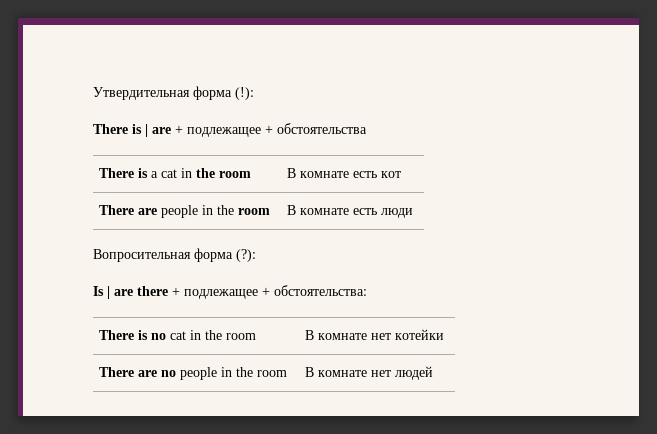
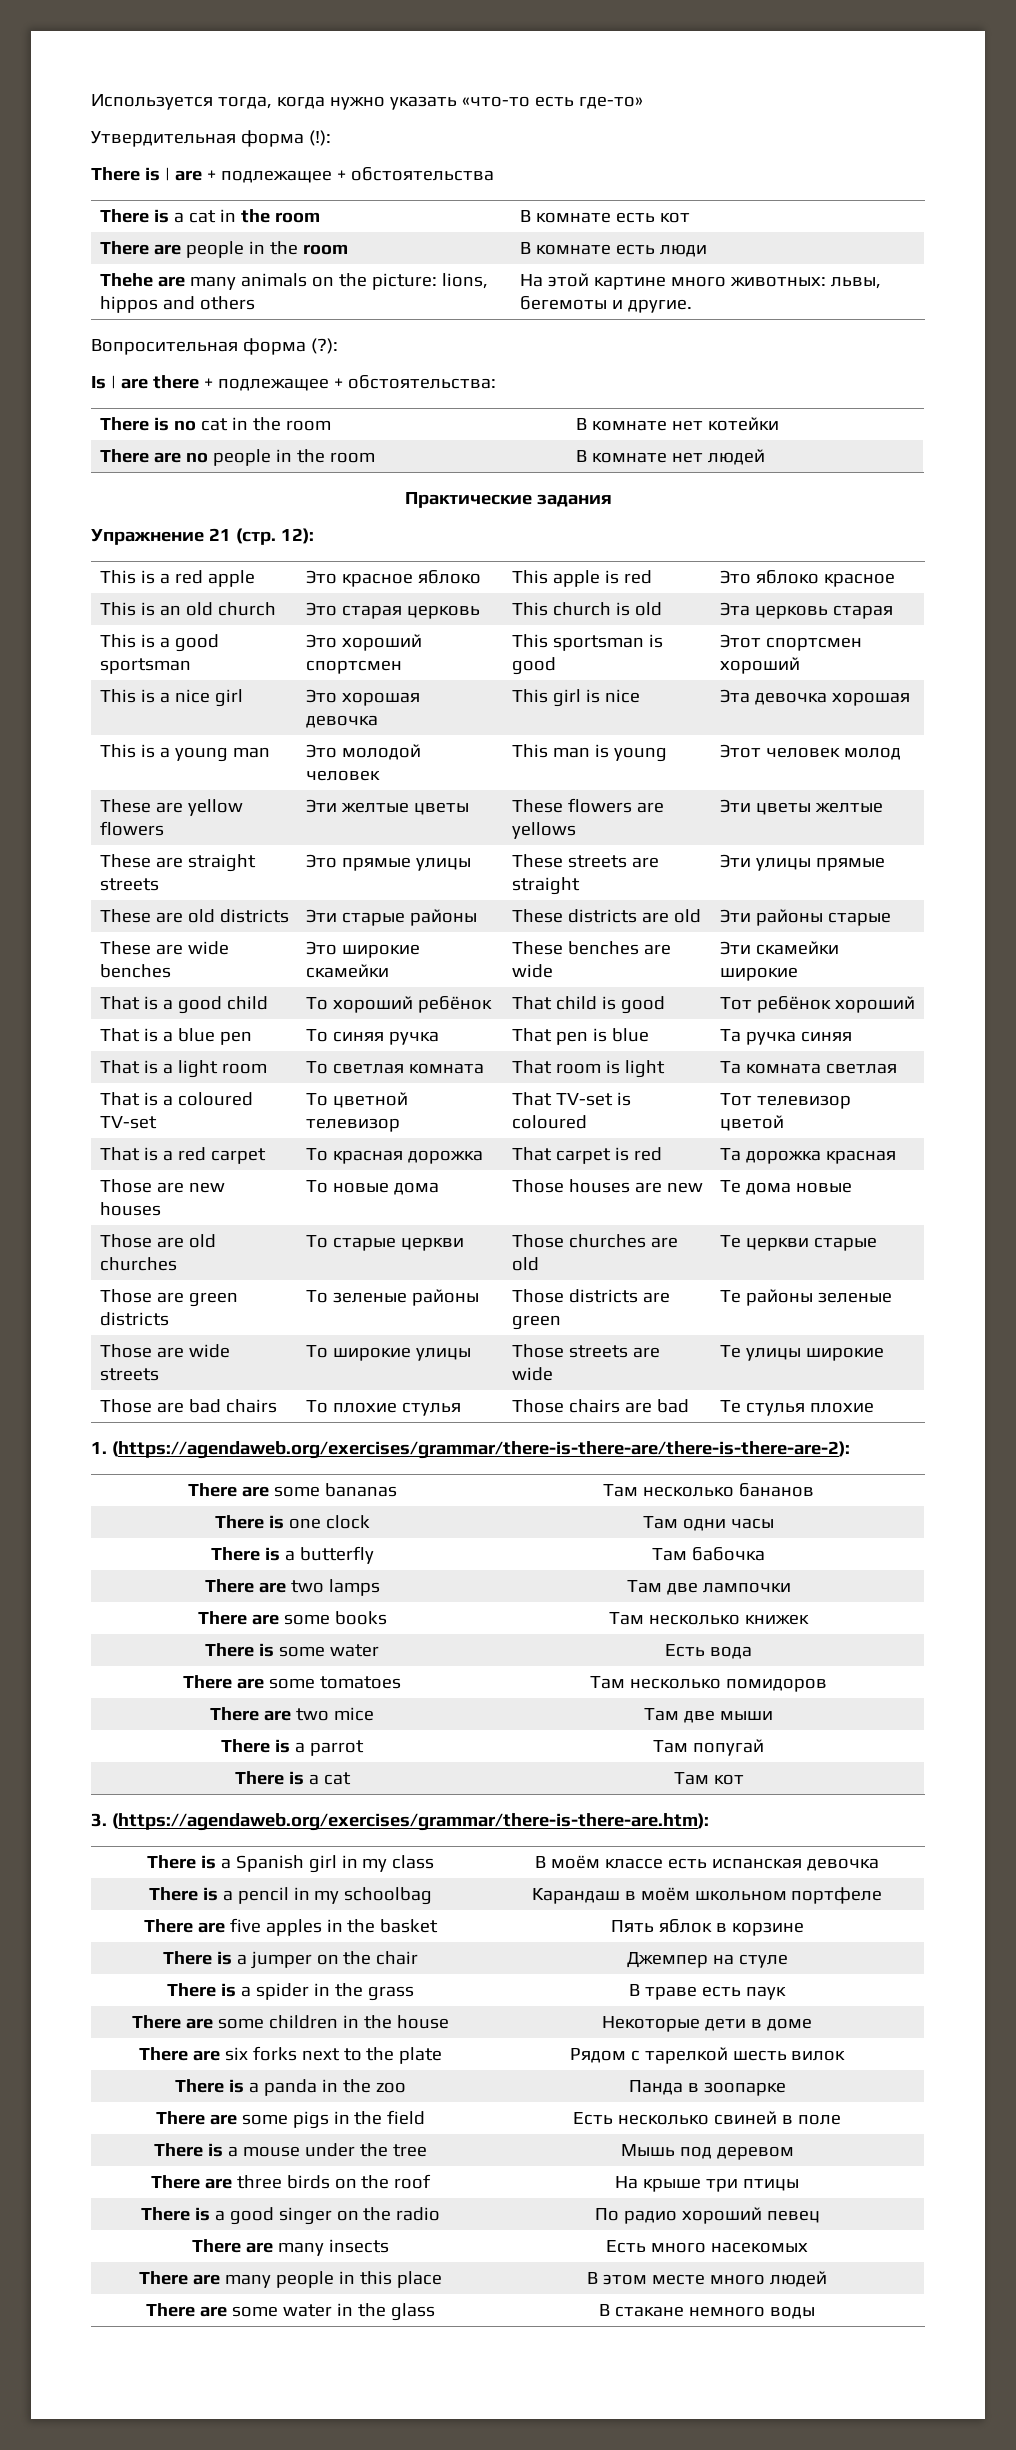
+ Используется тогда, когда нужно указать «что-то есть где-то»
+ Thehe are many animals on the picture: lions, hippos and others | На этой картине много животных: львы, бегемоты и другие.
+ Практические задания
+ Упражнение 21 (стр. 12):
+ This is a red apple | Это красное яблоко | This apple is red | Это яблоко красное
+ This is an old church | Это старая церковь | This church is old | Эта церковь старая
+ This is a good sportsman | Это хороший спортсмен | This sportsman is good | Этот спортсмен хороший
+ This is a nice girl | Это хорошая девочка | This girl is nice | Эта девочка хорошая
+ This is a young man | Это молодой человек | This man is young | Этот человек молод
+ These are yellow flowers | Эти желтые цветы | These flowers are yellows | Эти цветы желтые
+ These are straight streets | Это прямые улицы | These streets are straight | Эти улицы прямые
+ These are old districts | Эти старые районы | These districts are old | Эти районы старые
+ These are wide benches | Это широкие скамейки | These benches are wide | Эти скамейки широкие
+ That is a good child | То хороший ребёнок | That child is good | Тот ребёнок хороший
+ That is a blue pen | То синяя ручка | That pen is blue | Та ручка синяя
+ That is a light room | То светлая комната | That room is light | Та комната светлая
+ That is a coloured TV-set | То цветной телевизор | That TV-set is coloured | Тот телевизор цветой
+ That is a red carpet | То красная дорожка | That carpet is red | Та дорожка красная
+ Those are new houses | То новые дома | Those houses are new | Те дома новые
+ Those are old churches | То старые церкви | Those churches are old | Те церкви старые
+ Those are green districts | То зеленые районы | Those districts are green | Те районы зеленые
+ Those are wide streets | То широкие улицы | Those streets are wide | Те улицы широкие
+ Those are bad chairs | То плохие стулья | Those chairs are bad | Те стулья плохие
+ 1. (https://agendaweb.org/exercises/grammar/there-is-there-are/there-is-there-are-2):
+ There are some bananas | Там несколько бананов
+ There is one clock | Там одни часы
+ There is a butterfly | Там бабочка
+ There are two lamps | Там две лампочки
+ There are some books | Там несколько книжек
+ There is some water | Есть вода
+ There are some tomatoes | Там несколько помидоров
+ There are two mice | Там две мыши
+ There is a parrot | Там попугай
+ There is a cat | Там кот
+ 3. (https://agendaweb.org/exercises/grammar/there-is-there-are.htm):
+ There is a Spanish girl in my class | В моём классе есть испанская девочка
+ There is a pencil in my schoolbag | Карандаш в моём школьном портфеле
+ There are five apples in the basket | Пять яблок в корзине
+ There is a jumper on the chair | Джемпер на стуле
+ There is a spider in the grass | В траве есть паук
+ There are some children in the house | Некоторые дети в доме
+ There are six forks next to the plate | Рядом с тарелкой шесть вилок
+ There is a panda in the zoo | Панда в зоопарке
+ There are some pigs in the field | Есть несколько свиней в поле
+ There is a mouse under the tree | Мышь под деревом
+ There are three birds on the roof | На крыше три птицы
+ There is a good singer on the radio | По радио хороший певец
+ There are many insects | Есть много насекомых
+ There are many people in this place | В этом месте много людей
+ There are some water in the glass | В стакане немного воды

